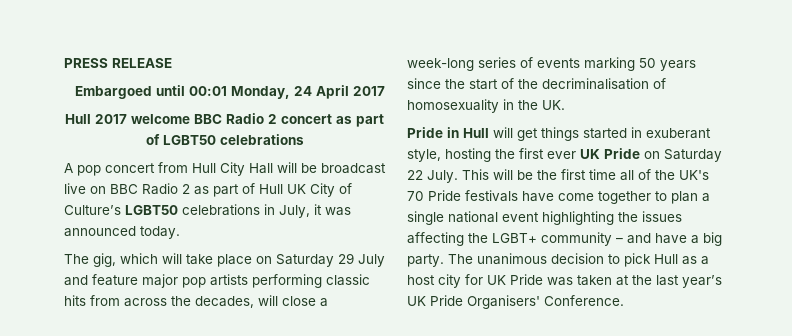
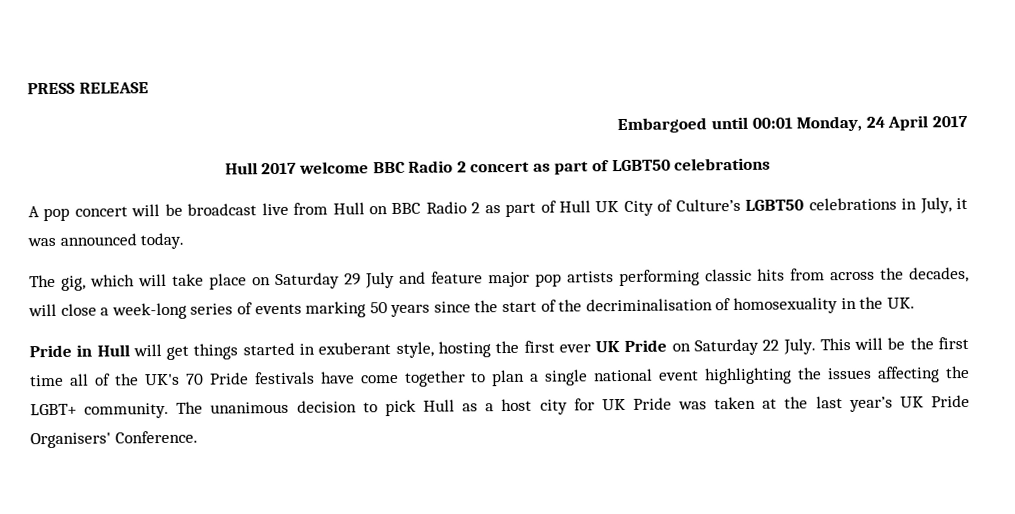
- A pop concert from Hull City Hall will be broadcast live on BBC Radio 2 as part of Hull UK City of Culture’s LGBT50 celebrations in July, it was announced today.
+ A pop concert will be broadcast live from Hull on BBC Radio 2 as part of Hull UK City of Culture’s LGBT50 celebrations in July, it was announced today.
- This will be the first time all of the UK's 70 Pride festivals have come together to plan a single national event highlighting the issues affecting the LGBT+ community – and have a big party.
+ This will be the first time all of the UK's 70 Pride festivals have come together to plan a single national event highlighting the issues affecting the LGBT+ community.

